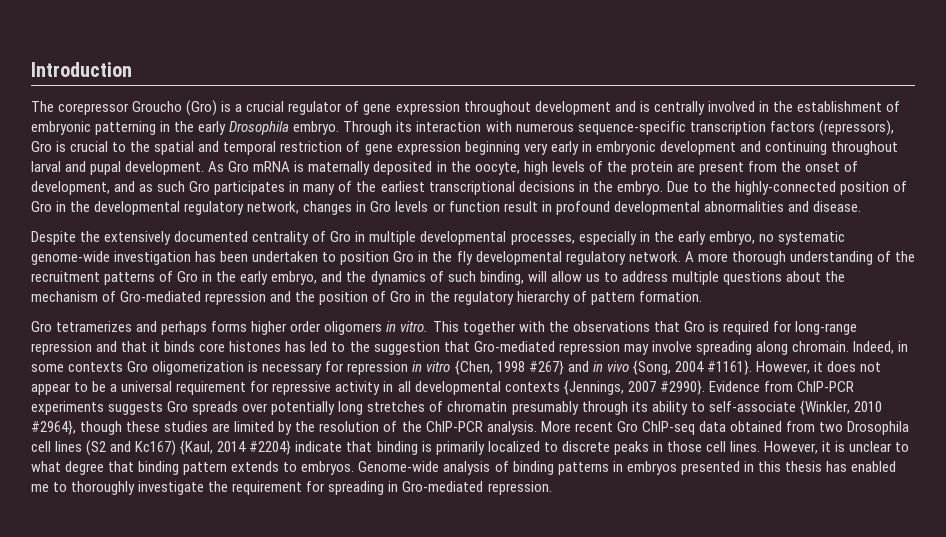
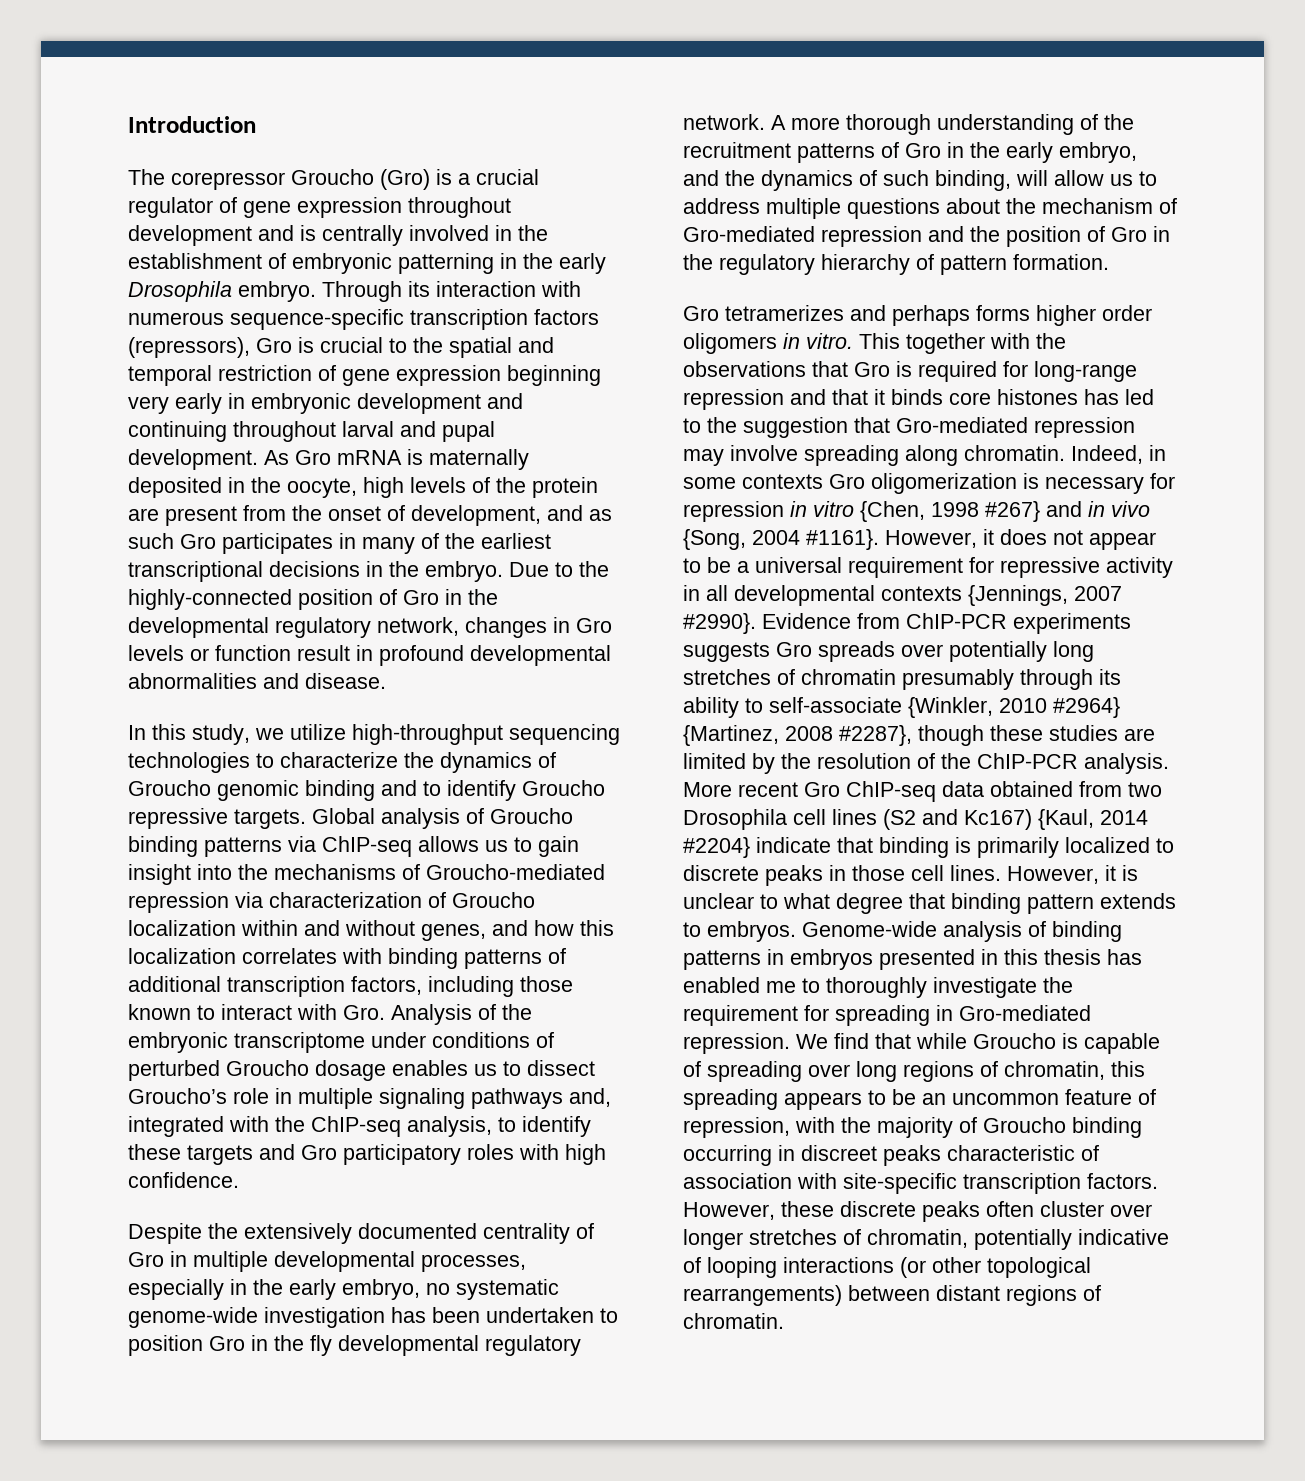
+ In this study, we utilize high-throughput sequencing technologies to characterize the dynamics of Groucho genomic binding and to identify Groucho repressive targets. Global analysis of Groucho binding patterns via ChIP-seq allows us to gain insight into the mechanisms of Groucho-mediated repression via characterization of Groucho localization within and without genes, and how this localization correlates with binding patterns of additional transcription factors, including those known to interact with Gro. Analysis of the embryonic transcriptome under conditions of perturbed Groucho dosage enables us to dissect Groucho’s role in multiple signaling pathways and, integrated with the ChIP-seq analysis, to identify these targets and Gro participatory roles with high confidence.
- This together with the observations that Gro is required for long-range repression and that it binds core histones has led to the suggestion that Gro-mediated repression may involve spreading along chromain.
+ This together with the observations that Gro is required for long-range repression and that it binds core histones has led to the suggestion that Gro-mediated repression may involve spreading along chromatin.
- Evidence from ChIP-PCR experiments suggests Gro spreads over potentially long stretches of chromatin presumably through its ability to self-associate {Winkler, 2010 #2964}, though these studies are limited by the resolution of the ChIP-PCR analysis.
+ Evidence from ChIP-PCR experiments suggests Gro spreads over potentially long stretches of chromatin presumably through its ability to self-associate {Winkler, 2010 #2964} {Martinez, 2008 #2287}, though these studies are limited by the resolution of the ChIP-PCR analysis.
+ We find that while Groucho is capable of spreading over long regions of chromatin, this spreading appears to be an uncommon feature of repression, with the majority of Groucho binding occurring in discreet peaks characteristic of association with site-specific transcription factors. However, these discrete peaks often cluster over longer stretches of chromatin, potentially indicative of looping interactions (or other topological rearrangements) between distant regions of chromatin.

